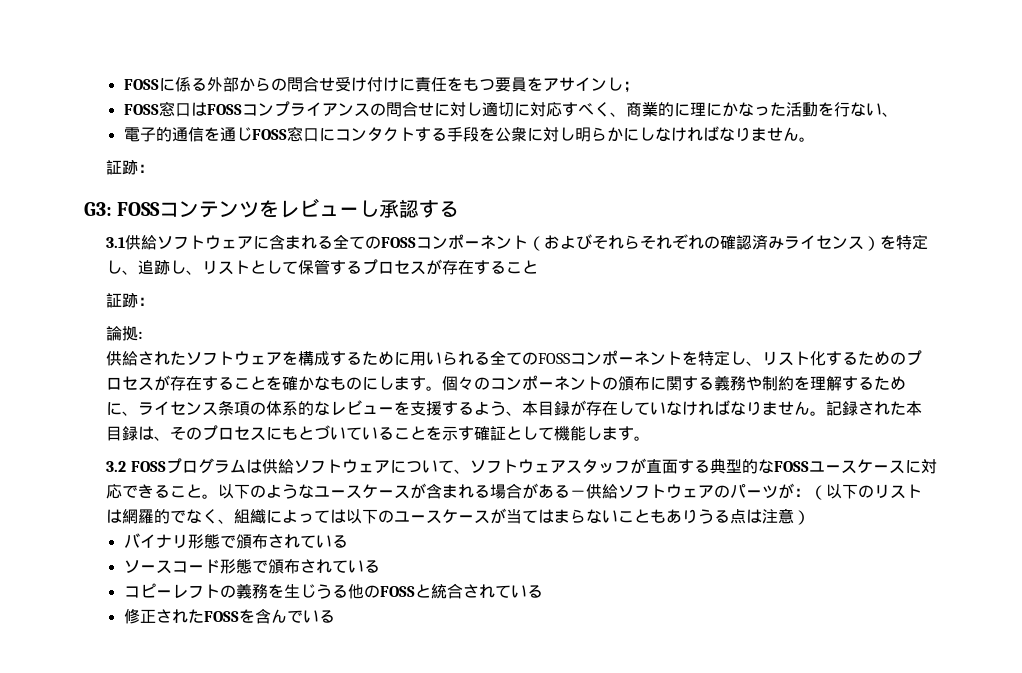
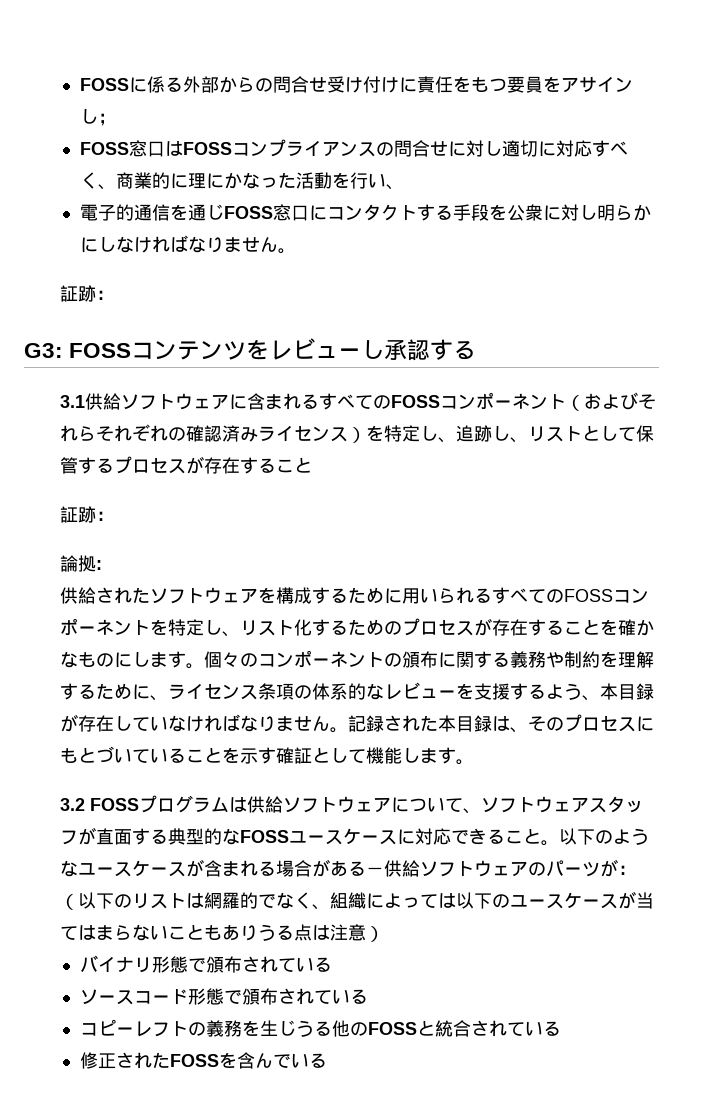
- FOSS窓口はFOSSコンプライアンスの問合せに対し適切に対応すべく、商業的に理にかなった活動を行ない、
+ FOSS窓口はFOSSコンプライアンスの問合せに対し適切に対応すべく、商業的に理にかなった活動を行い、
- 3.1供給ソフトウェアに含まれる全てのFOSSコンポーネント（およびそれらそれぞれの確認済みライセンス）を特定し、追跡し、リストとして保管するプロセスが存在すること
+ 3.1供給ソフトウェアに含まれるすべてのFOSSコンポーネント（およびそれらそれぞれの確認済みライセンス）を特定し、追跡し、リストとして保管するプロセスが存在すること
- 供給されたソフトウェアを構成するために用いられる全てのFOSSコンポーネントを特定し、リスト化するためのプロセスが存在することを確かなものにします。
+ 供給されたソフトウェアを構成するために用いられるすべてのFOSSコンポーネントを特定し、リスト化するためのプロセスが存在することを確かなものにします。

